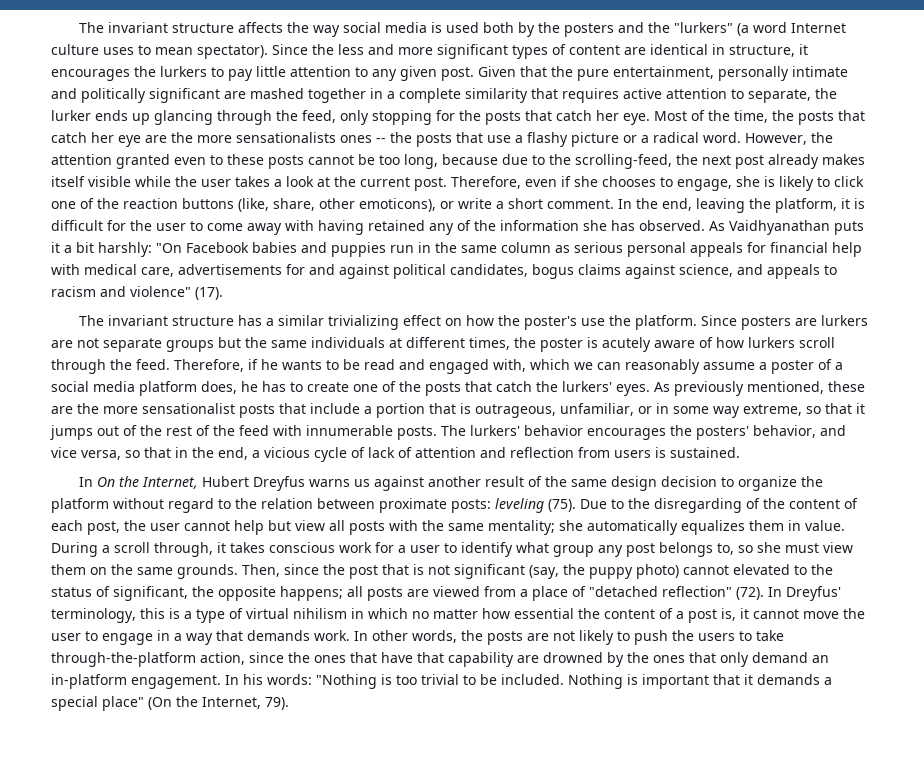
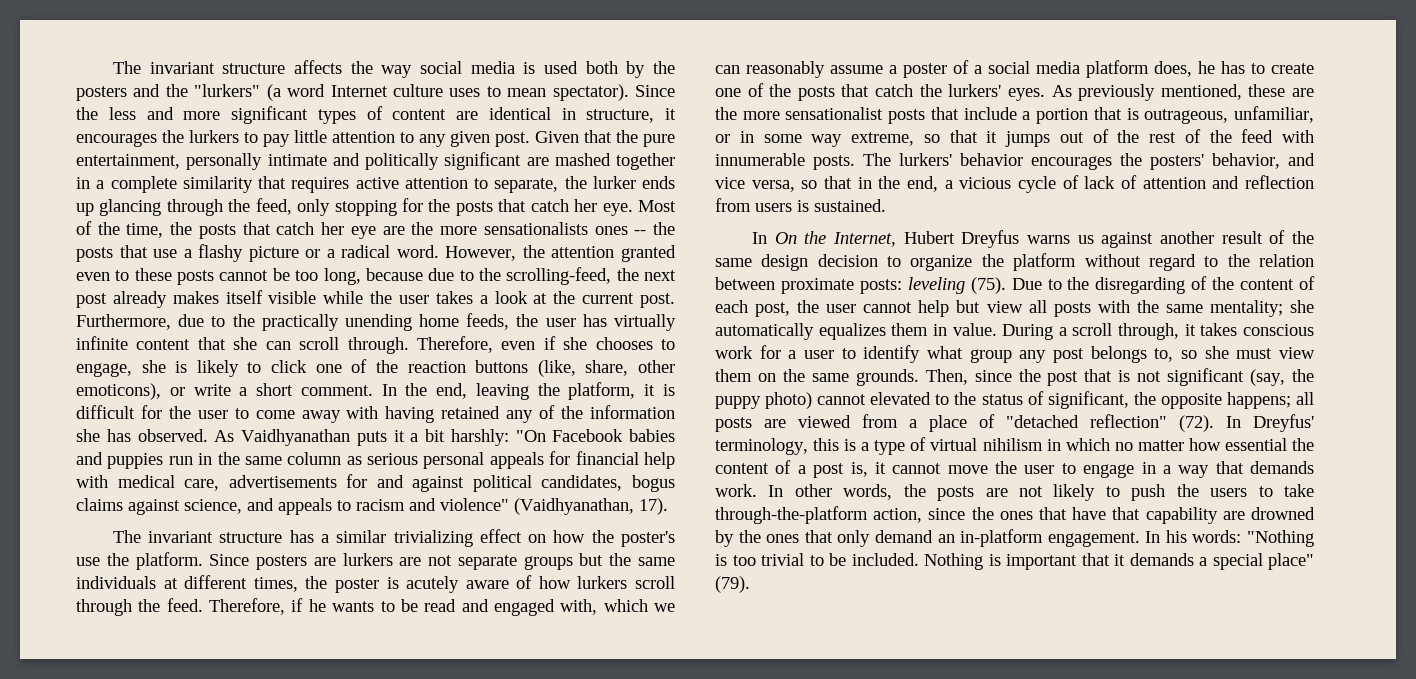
+ Furthermore, due to the practically unending home feeds, the user has virtually infinite content that she can scroll through.
- As Vaidhyanathan puts it a bit harshly: "On Facebook babies and puppies run in the same column as serious personal appeals for financial help with medical care, advertisements for and against political candidates, bogus claims against science, and appeals to racism and violence" (17).
+ As Vaidhyanathan puts it a bit harshly: "On Facebook babies and puppies run in the same column as serious personal appeals for financial help with medical care, advertisements for and against political candidates, bogus claims against science, and appeals to racism and violence" (Vaidhyanathan, 17).
- Nothing is important that it demands a special place" (On the Internet, 79).
+ Nothing is important that it demands a special place" (79).

